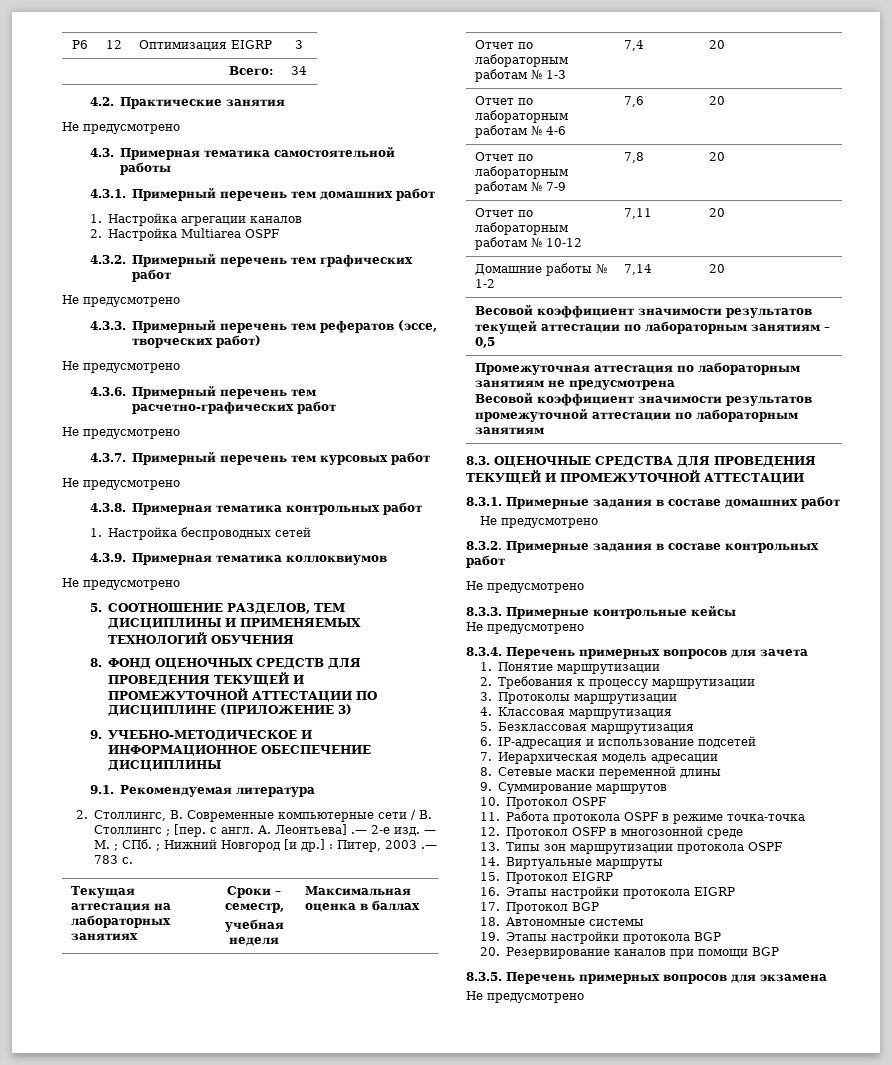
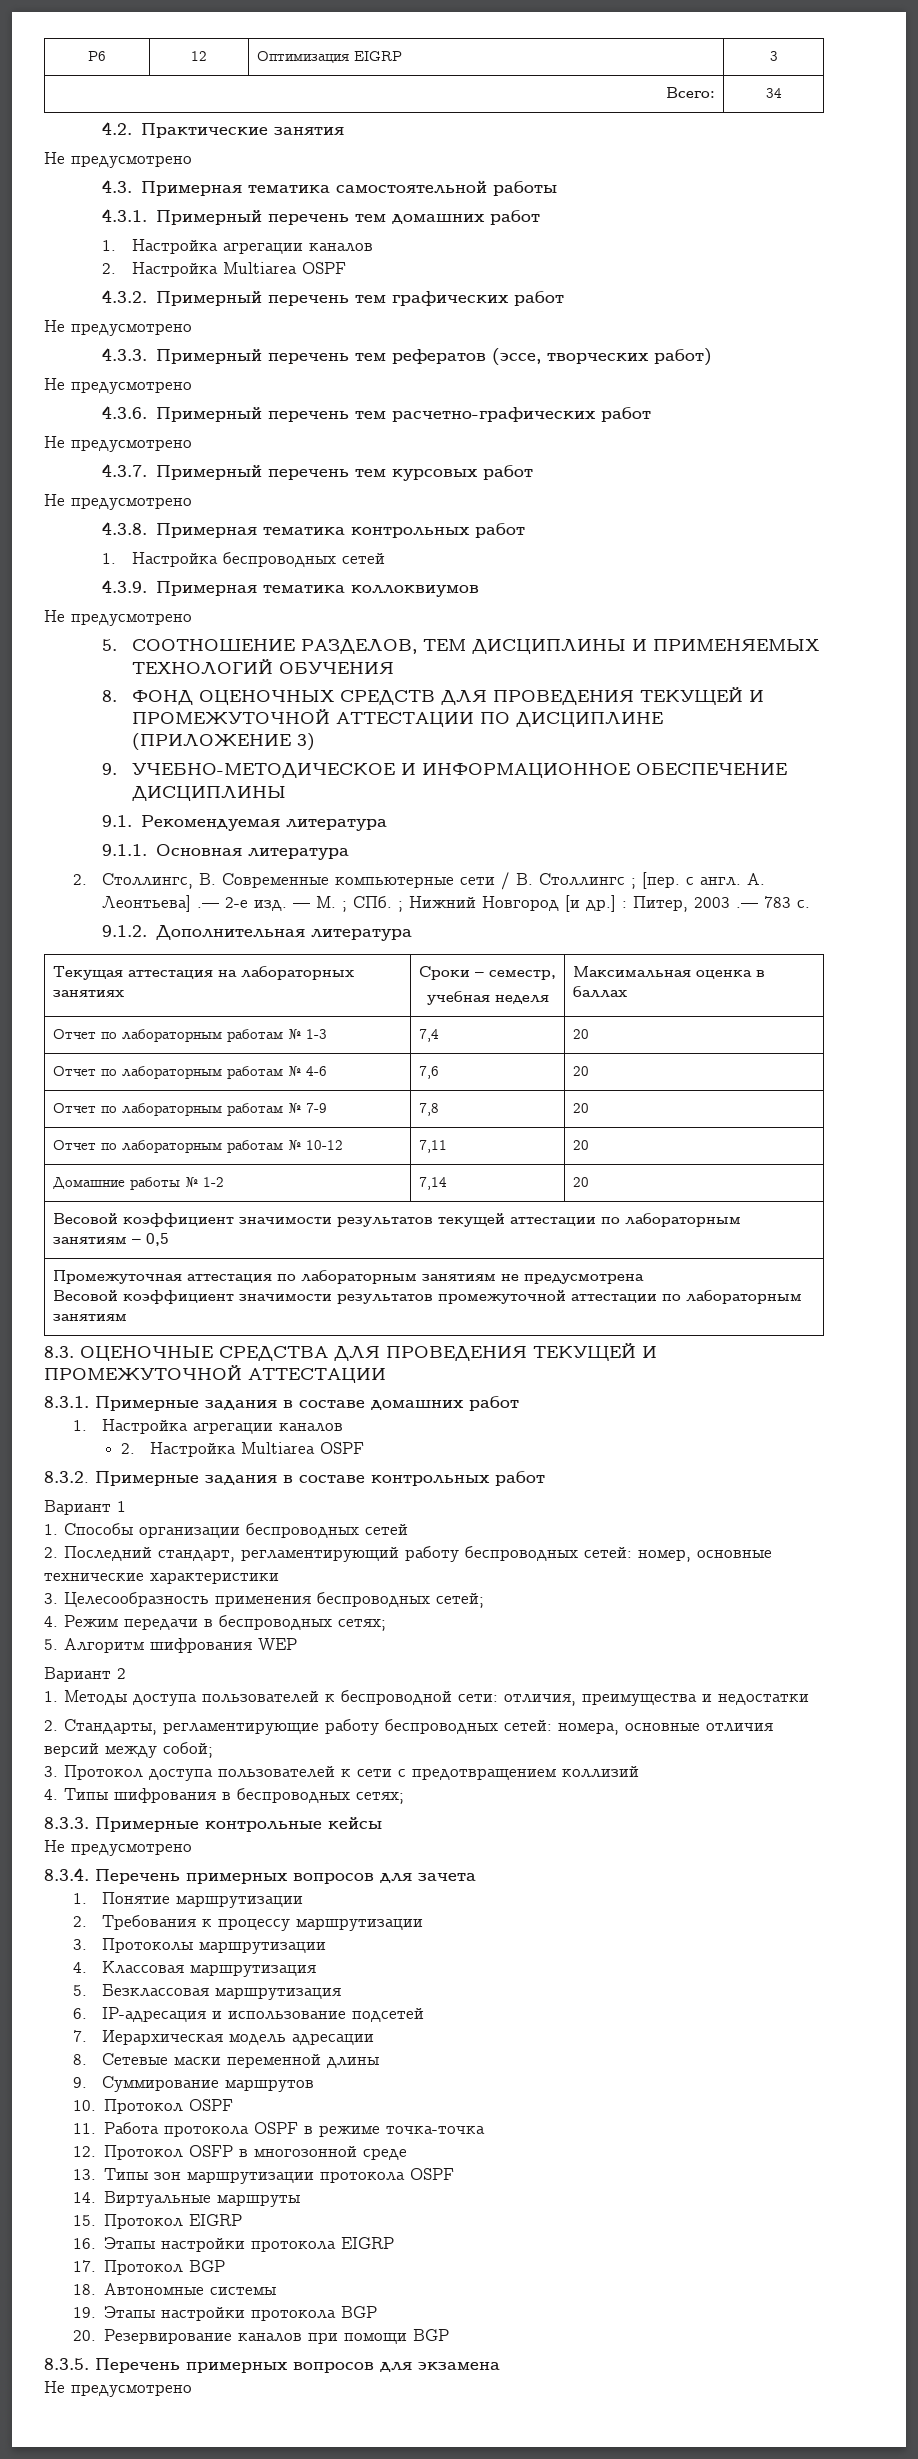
+ 9.1.1. Основная литература
+ 9.1.2. Дополнительная литература
  8.3.1. Примерные задания в составе домашних работ
- Не предусмотрено
+ 1. Настройка агрегации каналов
+ 2. Настройка Multiarea OSPF
  8.3.2. Примерные задания в составе контрольных работ
- Не предусмотрено
+ Вариант 1
+ 1. Способы организации беспроводных сетей
+ 2. Последний стандарт, регламентирующий работу беспроводных сетей: номер, основные технические характеристики
+ 3. Целесообразность применения беспроводных сетей;
+ 4. Режим передачи в беспроводных сетях;
+ 5. Алгоритм шифрования WEP
+ Вариант 2
+ 1. Методы доступа пользователей к беспроводной сети: отличия, преимущества и недостатки
+ 2. Стандарты, регламентирующие работу беспроводных сетей: номера, основные отличия версий между собой;
+ 3. Протокол доступа пользователей к сети с предотвращением коллизий
+ 4. Типы шифрования в беспроводных сетях;

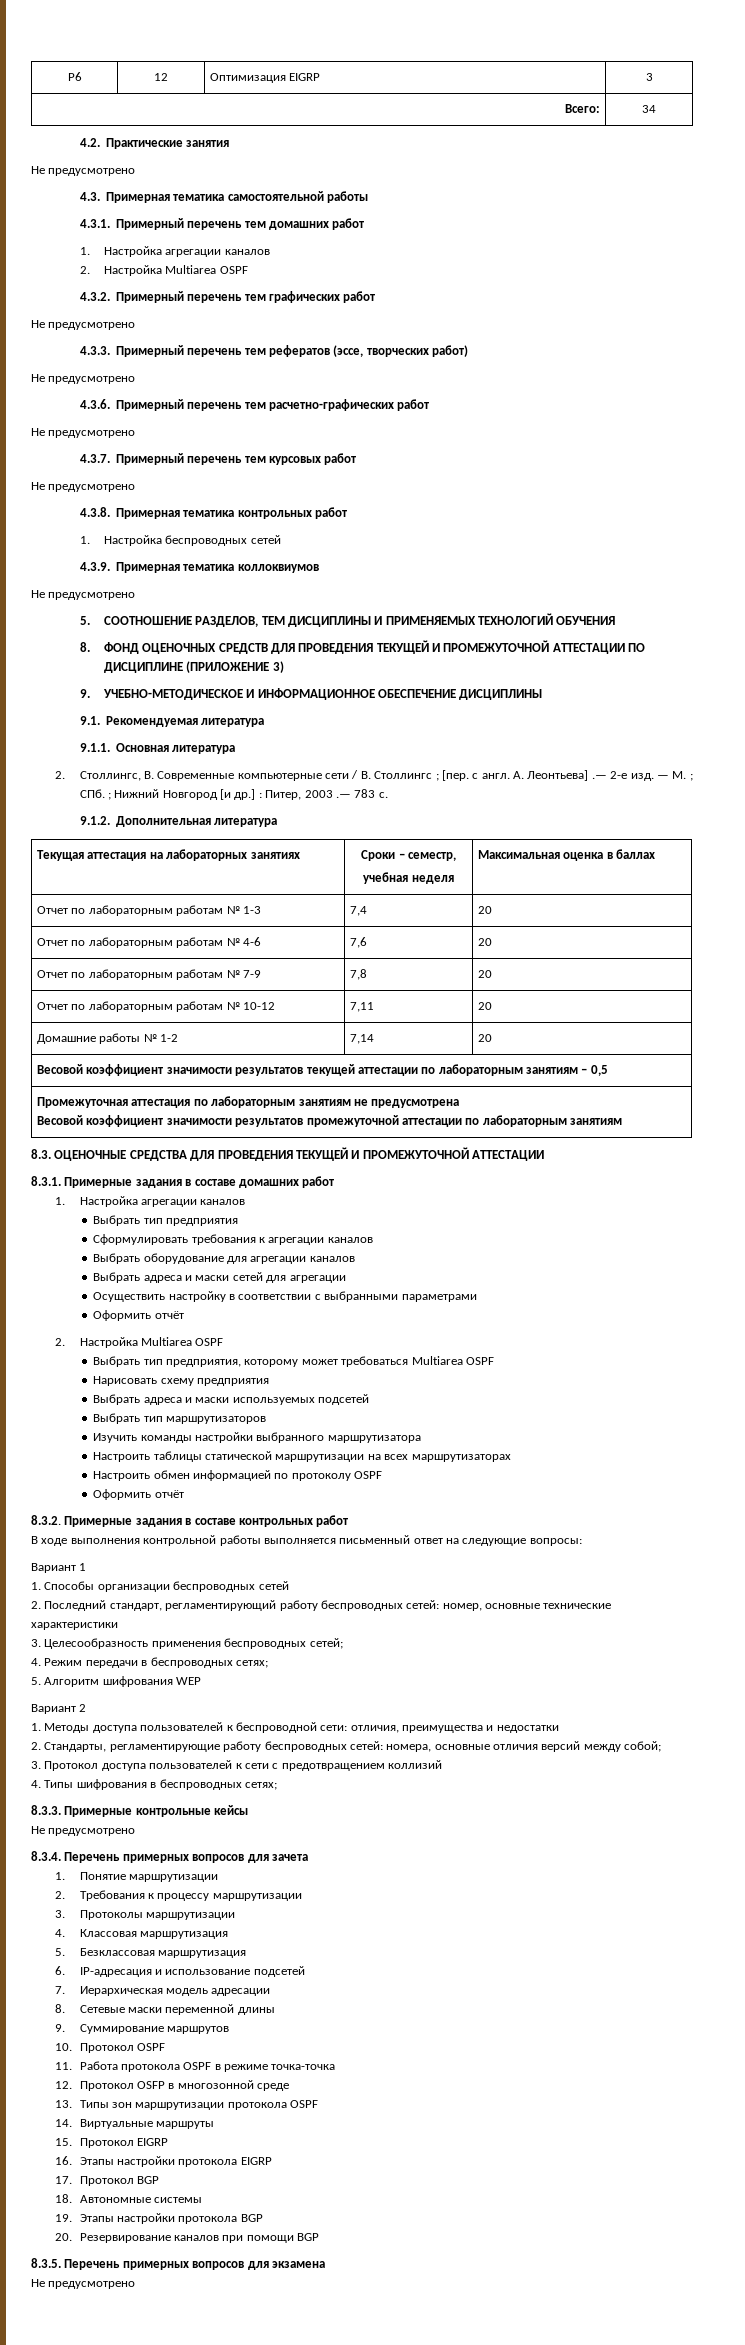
  8.3.1. Примерные задания в составе домашних работ
  1. Настройка агрегации каналов
+ Выбрать тип предприятия
+ Сформулировать требования к агрегации каналов
+ Выбрать оборудование для агрегации каналов
+ Выбрать адреса и маски сетей для агрегации
+ Осуществить настройку в соответствии с выбранными параметрами
+ Оформить отчёт
  2. Настройка Multiarea OSPF
+ Выбрать тип предприятия, которому может требоваться Multiarea OSPF
+ Нарисовать схему предприятия
+ Выбрать адреса и маски используемых подсетей
+ Выбрать тип маршрутизаторов
+ Изучить команды настройки выбранного маршрутизатора
+ Настроить таблицы статической маршрутизации на всех маршрутизаторах
+ Настроить обмен информацией по протоколу OSPF
+ Оформить отчёт
+ В ходе выполнения контрольной работы выполняется письменный ответ на следующие вопросы:

